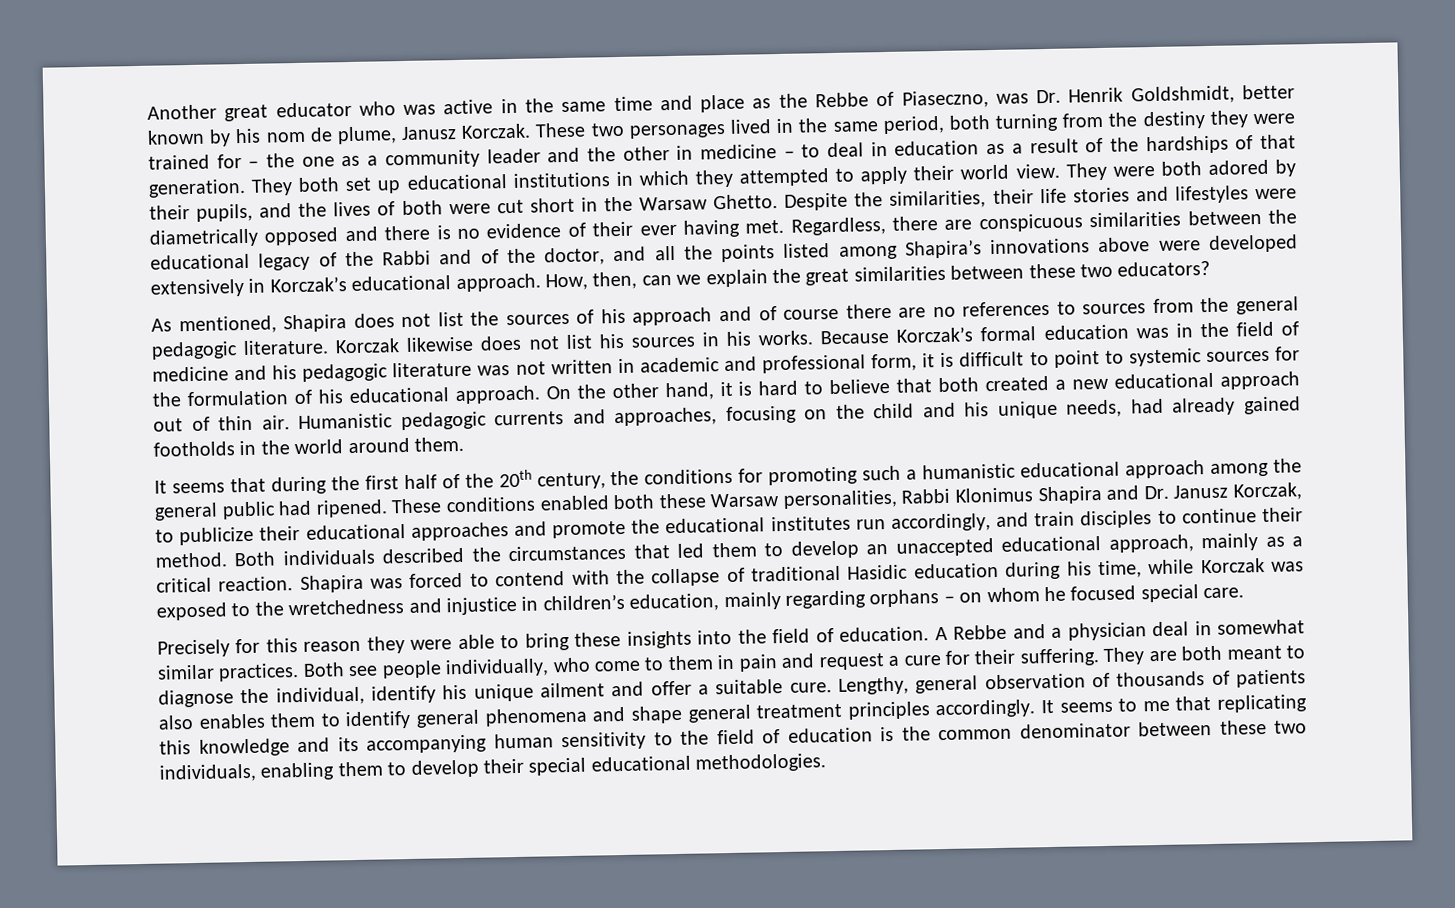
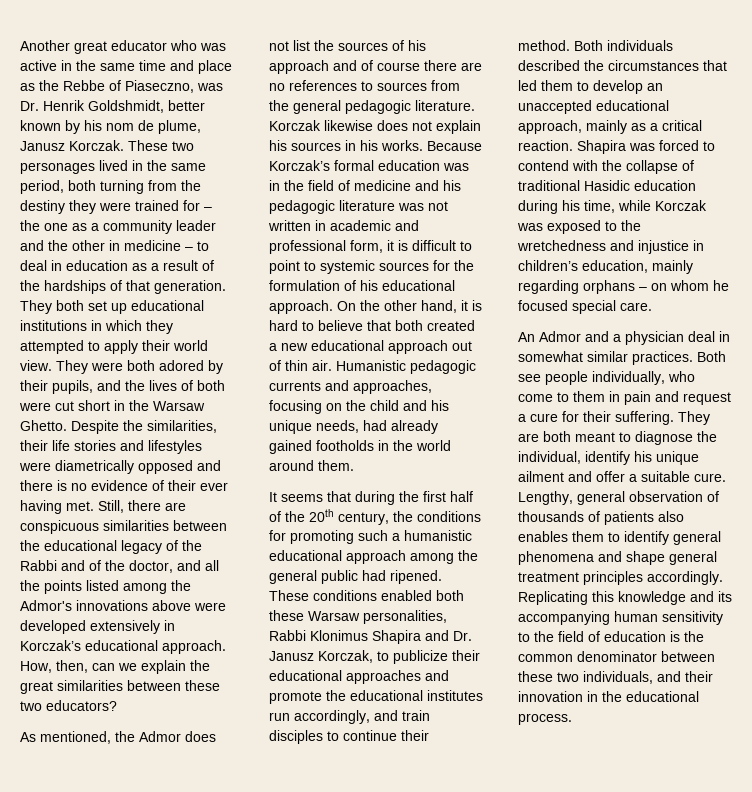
- Regardless, there are conspicuous similarities between the educational legacy of the Rabbi and of the doctor, and all the points listed among Shapira’s innovations above were developed extensively in Korczak’s educational approach.
+ Still, there are conspicuous similarities between the educational legacy of the Rabbi and of the doctor, and all the points listed among the Admor's innovations above were developed extensively in Korczak’s educational approach.
- As mentioned, Shapira does not list the sources of his approach and of course there are no references to sources from the general pedagogic literature.
+ As mentioned, the Admor does not list the sources of his approach and of course there are no references to sources from the general pedagogic literature.
- Korczak likewise does not list his sources in his works.
+ Korczak likewise does not explain his sources in his works.
- Precisely for this reason they were able to bring these insights into the field of education. A Rebbe and a physician deal in somewhat similar practices.
+ An Admor and a physician deal in somewhat similar practices.
- It seems to me that replicating this knowledge and its accompanying human sensitivity to the field of education is the common denominator between these two individuals, enabling them to develop their special educational methodologies.
+ Replicating this knowledge and its accompanying human sensitivity to the field of education is the common denominator between these two individuals, and their innovation in the educational process.

